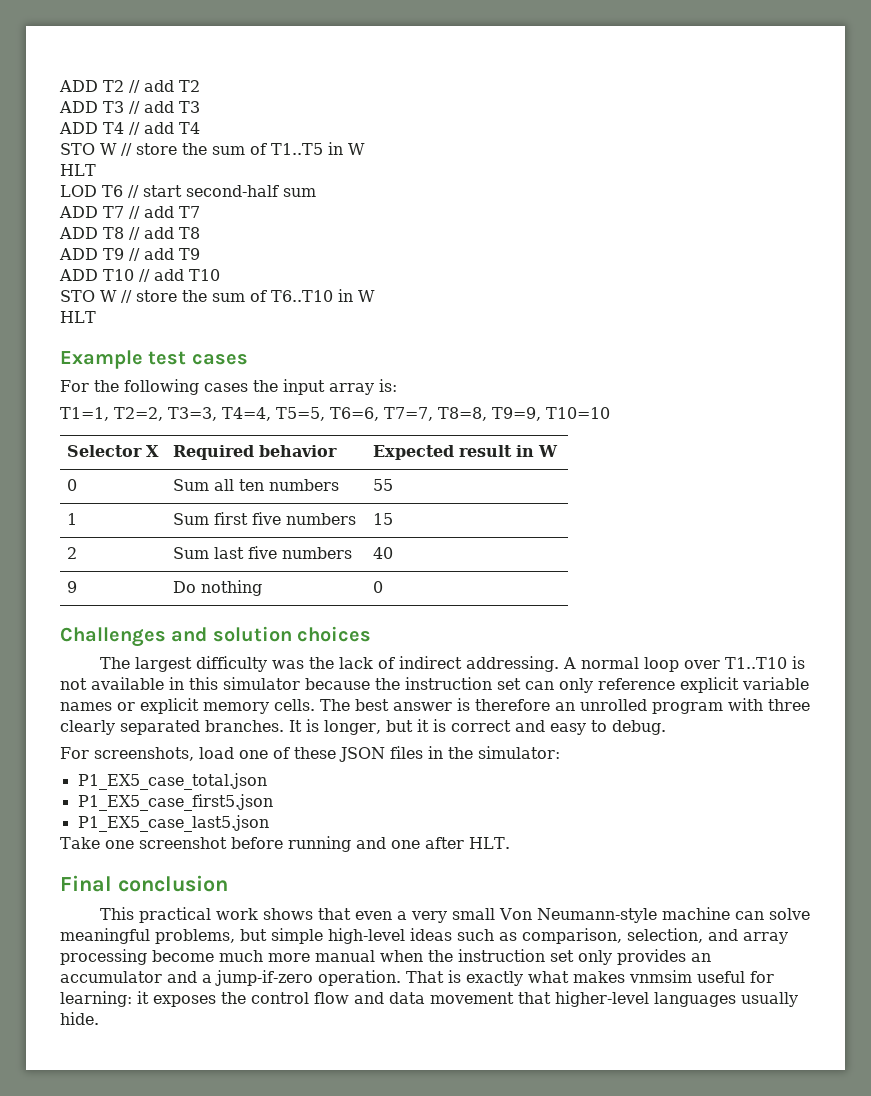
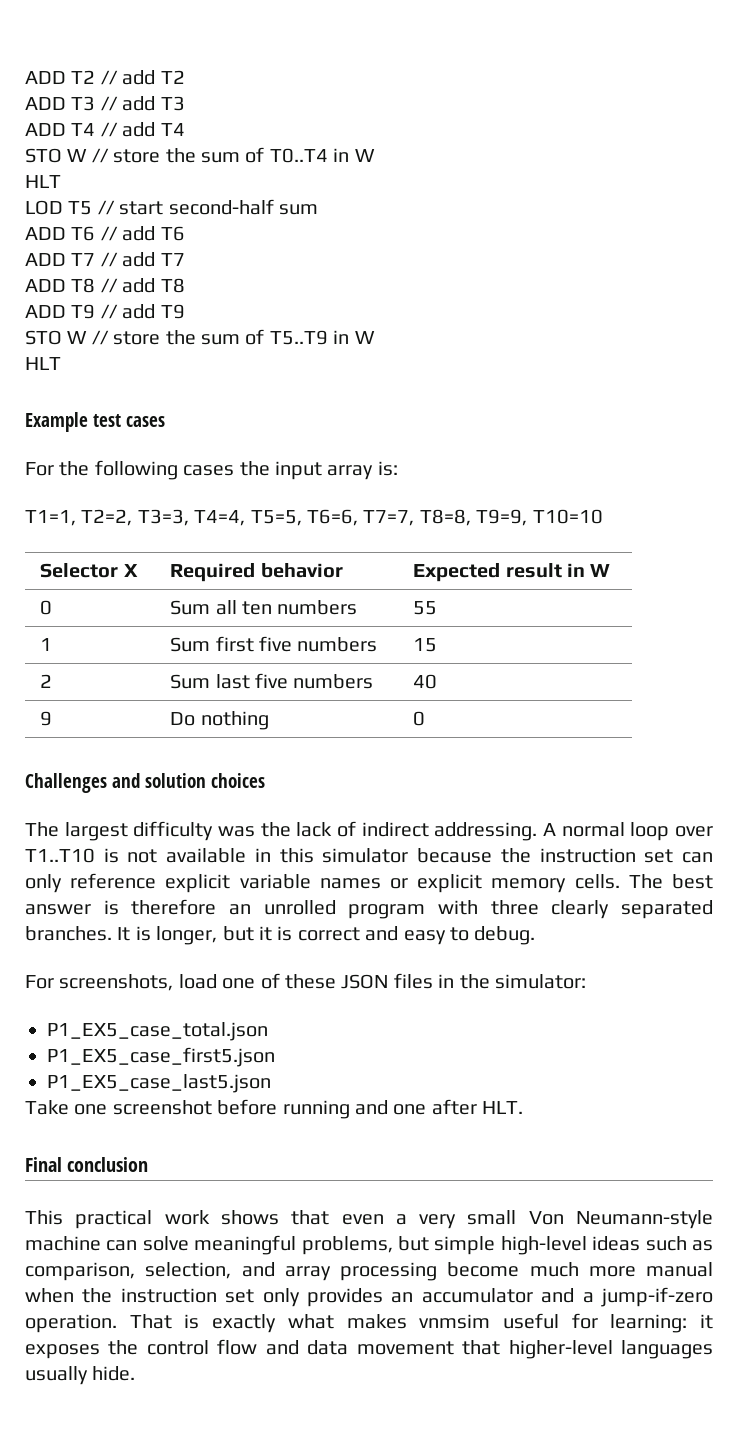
- STO W // store the sum of T1..T5 in W
+ STO W // store the sum of T0..T4 in W
- LOD T6 // start second-half sum
+ LOD T5 // start second-half sum
+ ADD T6 // add T6
- ADD T10 // add T10
- STO W // store the sum of T6..T10 in W
+ STO W // store the sum of T5..T9 in W

